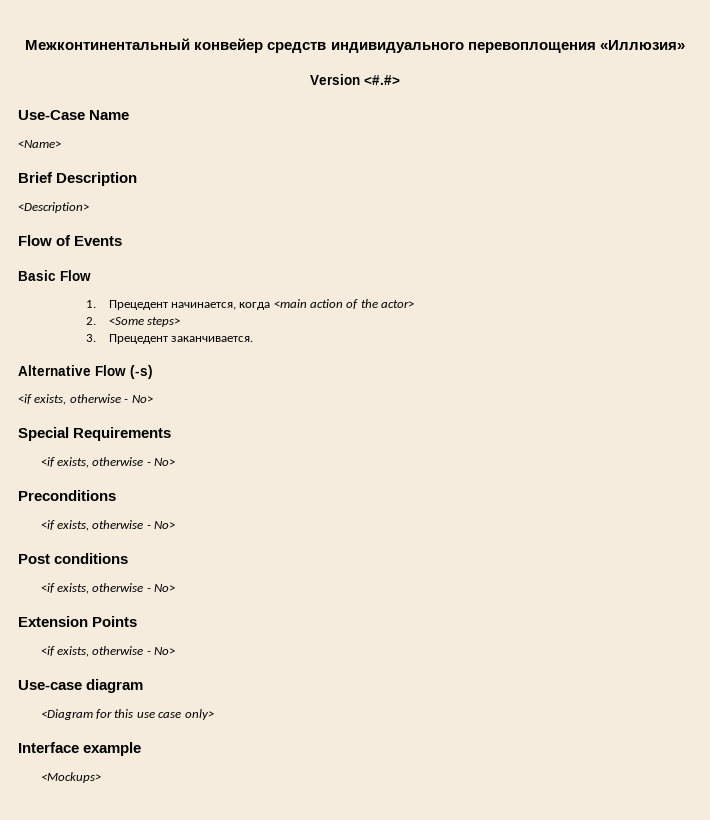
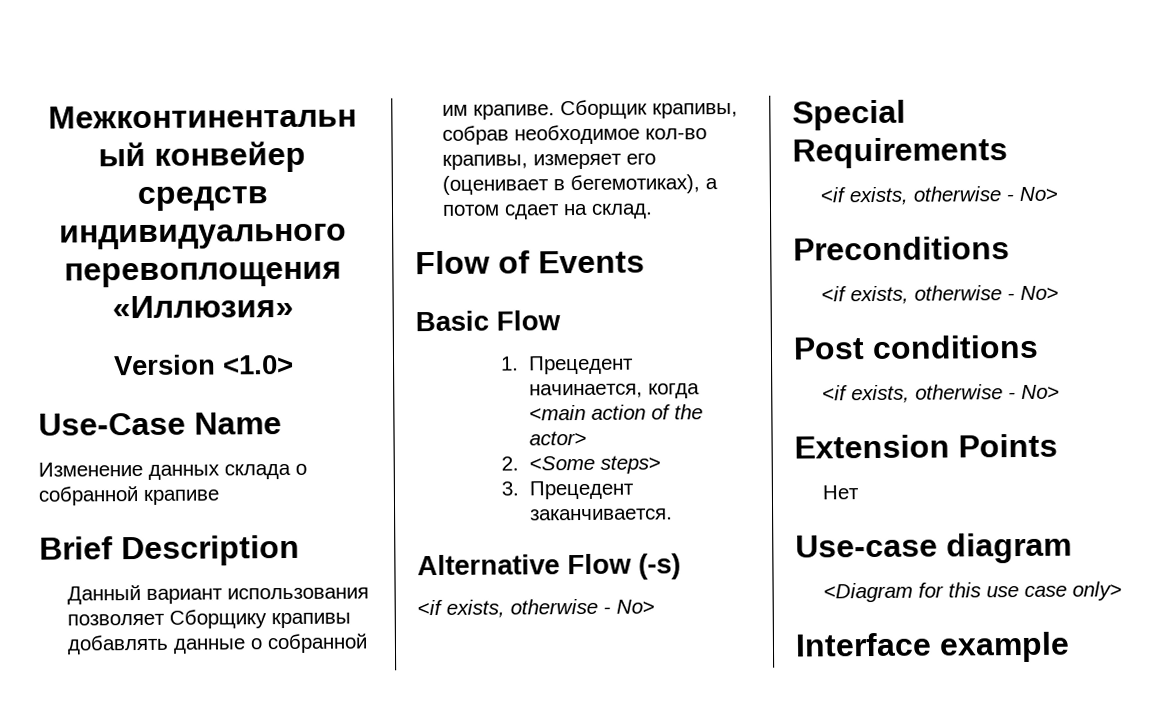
- Version <#.#>
+ Version <1.0>
- <Name>
+ Изменение данных склада о собранной крапиве
  Brief Description
- <Description>
+ Данный вариант использования позволяет Сборщику крапивы добавлять данные о собранной им крапиве. Сборщик крапивы, собрав необходимое кол-во крапивы, измеряет его (оценивает в бегемотиках), а потом сдает на склад.
  Extension Points
- <if exists, otherwise - No>
+ Нет
- <Mockups>

